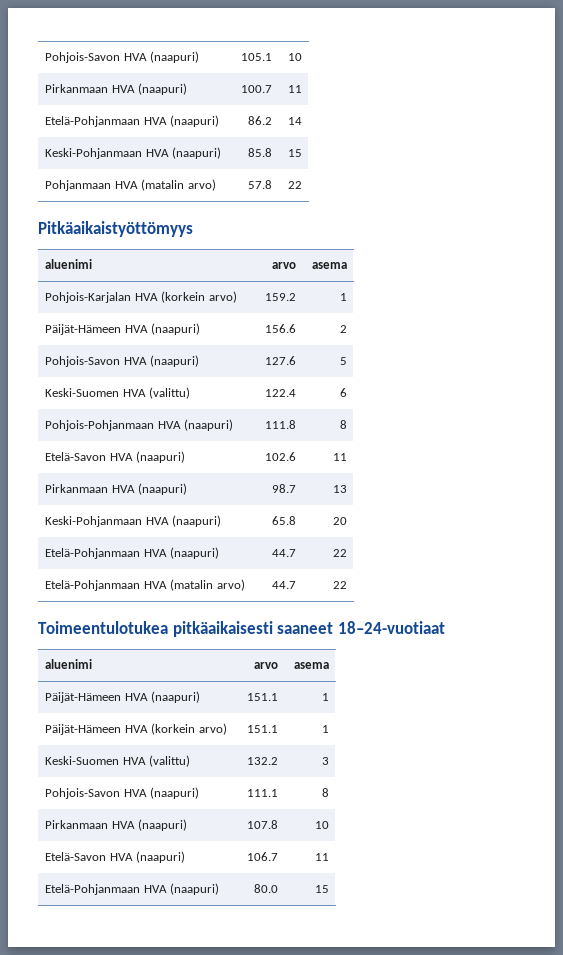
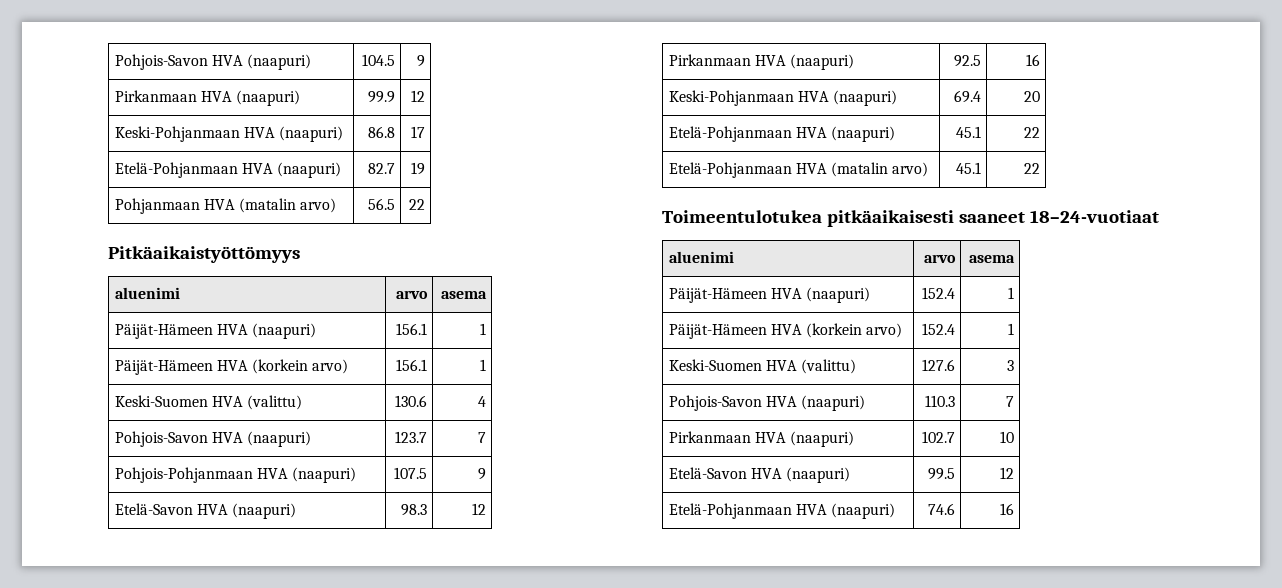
- Pohjois-Savon HVA (naapuri) | 105.1 | 10
- Pirkanmaan HVA (naapuri) | 100.7 | 11
- Etelä-Pohjanmaan HVA (naapuri) | 86.2 | 14
- Keski-Pohjanmaan HVA (naapuri) | 85.8 | 15
+ Pohjois-Savon HVA (naapuri) | 104.5 | 9
+ Pirkanmaan HVA (naapuri) | 99.9 | 12
+ Keski-Pohjanmaan HVA (naapuri) | 86.8 | 17
+ Etelä-Pohjanmaan HVA (naapuri) | 82.7 | 19
- Pohjanmaan HVA (matalin arvo) | 57.8 | 22
+ Pohjanmaan HVA (matalin arvo) | 56.5 | 22
- Pohjois-Karjalan HVA (korkein arvo) | 159.2 | 1
- Päijät-Hämeen HVA (naapuri) | 156.6 | 2
- Pohjois-Savon HVA (naapuri) | 127.6 | 5
- Keski-Suomen HVA (valittu) | 122.4 | 6
+ Päijät-Hämeen HVA (naapuri) | 156.1 | 1
+ Päijät-Hämeen HVA (korkein arvo) | 156.1 | 1
+ Keski-Suomen HVA (valittu) | 130.6 | 4
+ Pohjois-Savon HVA (naapuri) | 123.7 | 7
- Pohjois-Pohjanmaan HVA (naapuri) | 111.8 | 8
- Etelä-Savon HVA (naapuri) | 102.6 | 11
- Pirkanmaan HVA (naapuri) | 98.7 | 13
- Keski-Pohjanmaan HVA (naapuri) | 65.8 | 20
+ Pohjois-Pohjanmaan HVA (naapuri) | 107.5 | 9
+ Etelä-Savon HVA (naapuri) | 98.3 | 12
+ Pirkanmaan HVA (naapuri) | 92.5 | 16
+ Keski-Pohjanmaan HVA (naapuri) | 69.4 | 20
- Etelä-Pohjanmaan HVA (naapuri) | 44.7 | 22
+ Etelä-Pohjanmaan HVA (naapuri) | 45.1 | 22
- Etelä-Pohjanmaan HVA (matalin arvo) | 44.7 | 22
+ Etelä-Pohjanmaan HVA (matalin arvo) | 45.1 | 22
- Päijät-Hämeen HVA (naapuri) | 151.1 | 1
- Päijät-Hämeen HVA (korkein arvo) | 151.1 | 1
- Keski-Suomen HVA (valittu) | 132.2 | 3
+ Päijät-Hämeen HVA (naapuri) | 152.4 | 1
+ Päijät-Hämeen HVA (korkein arvo) | 152.4 | 1
+ Keski-Suomen HVA (valittu) | 127.6 | 3
- Pohjois-Savon HVA (naapuri) | 111.1 | 8
- Pirkanmaan HVA (naapuri) | 107.8 | 10
+ Pohjois-Savon HVA (naapuri) | 110.3 | 7
+ Pirkanmaan HVA (naapuri) | 102.7 | 10
- Etelä-Savon HVA (naapuri) | 106.7 | 11
- Etelä-Pohjanmaan HVA (naapuri) | 80.0 | 15
+ Etelä-Savon HVA (naapuri) | 99.5 | 12
+ Etelä-Pohjanmaan HVA (naapuri) | 74.6 | 16

